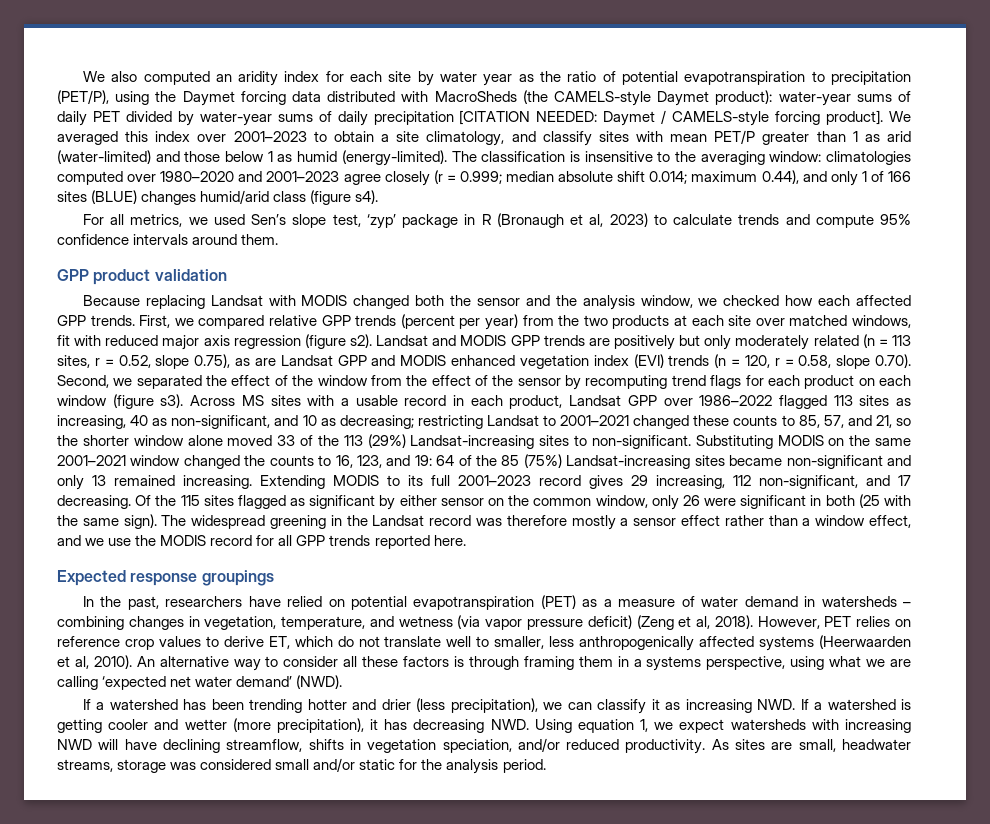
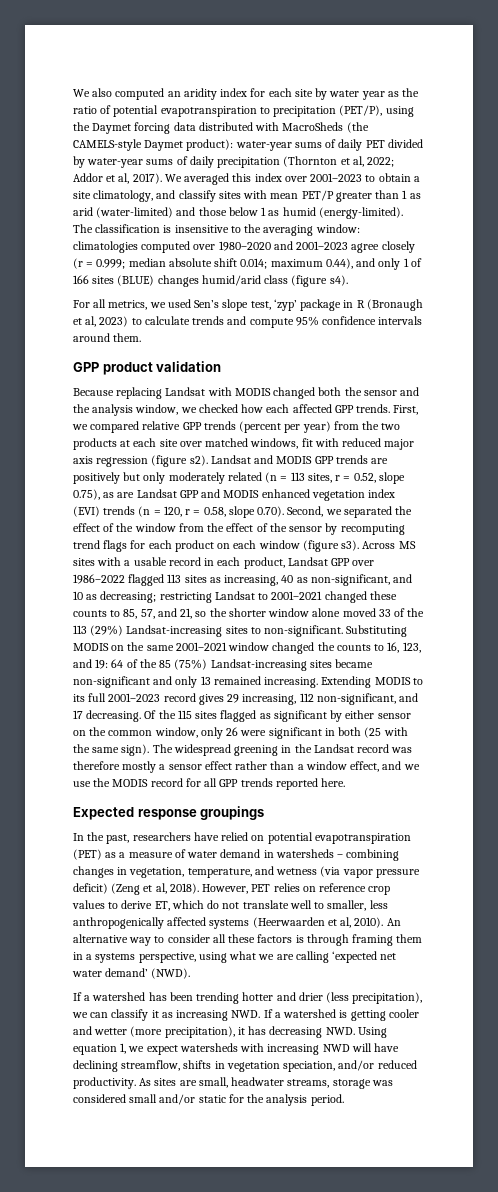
- We also computed an aridity index for each site by water year as the ratio of potential evapotranspiration to precipitation (PET/P), using the Daymet forcing data distributed with MacroSheds (the CAMELS-style Daymet product): water-year sums of daily PET divided by water-year sums of daily precipitation [CITATION NEEDED: Daymet / CAMELS-style forcing product].
+ We also computed an aridity index for each site by water year as the ratio of potential evapotranspiration to precipitation (PET/P), using the Daymet forcing data distributed with MacroSheds (the CAMELS-style Daymet product): water-year sums of daily PET divided by water-year sums of daily precipitation (Thornton et al, 2022; Addor et al, 2017).

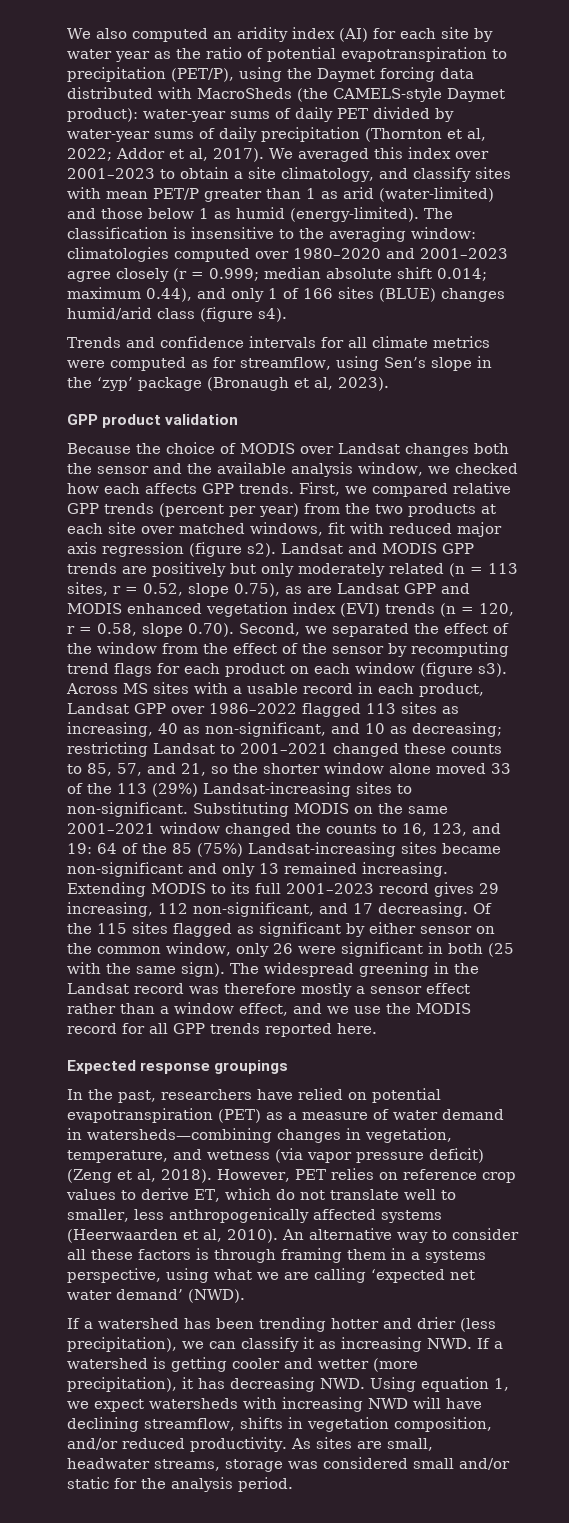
- We also computed an aridity index for each site by water year as the ratio of potential evapotranspiration to precipitation (PET/P), using the Daymet forcing data distributed with MacroSheds (the CAMELS-style Daymet product): water-year sums of daily PET divided by water-year sums of daily precipitation (Thornton et al, 2022; Addor et al, 2017).
+ We also computed an aridity index (AI) for each site by water year as the ratio of potential evapotranspiration to precipitation (PET/P), using the Daymet forcing data distributed with MacroSheds (the CAMELS-style Daymet product): water-year sums of daily PET divided by water-year sums of daily precipitation (Thornton et al, 2022; Addor et al, 2017).
- For all metrics, we used Sen’s slope test, ‘zyp’ package in R (Bronaugh et al, 2023) to calculate trends and compute 95% confidence intervals around them.
+ Trends and confidence intervals for all climate metrics were computed as for streamflow, using Sen’s slope in the ‘zyp’ package (Bronaugh et al, 2023).
  GPP product validation
- Because replacing Landsat with MODIS changed both the sensor and the analysis window, we checked how each affected GPP trends.
+ Because the choice of MODIS over Landsat changes both the sensor and the available analysis window, we checked how each affects GPP trends.
- In the past, researchers have relied on potential evapotranspiration (PET) as a measure of water demand in watersheds – combining changes in vegetation, temperature, and wetness (via vapor pressure deficit) (Zeng et al, 2018).
+ In the past, researchers have relied on potential evapotranspiration (PET) as a measure of water demand in watersheds—combining changes in vegetation, temperature, and wetness (via vapor pressure deficit) (Zeng et al, 2018).
- If a watershed has been trending hotter and drier (less precipitation), we can classify it as increasing NWD. If a watershed is getting cooler and wetter (more precipitation), it has decreasing NWD. Using equation 1, we expect watersheds with increasing NWD will have declining streamflow, shifts in vegetation speciation, and/or reduced productivity.
+ If a watershed has been trending hotter and drier (less precipitation), we can classify it as increasing NWD. If a watershed is getting cooler and wetter (more precipitation), it has decreasing NWD. Using equation 1, we expect watersheds with increasing NWD will have declining streamflow, shifts in vegetation composition, and/or reduced productivity.

